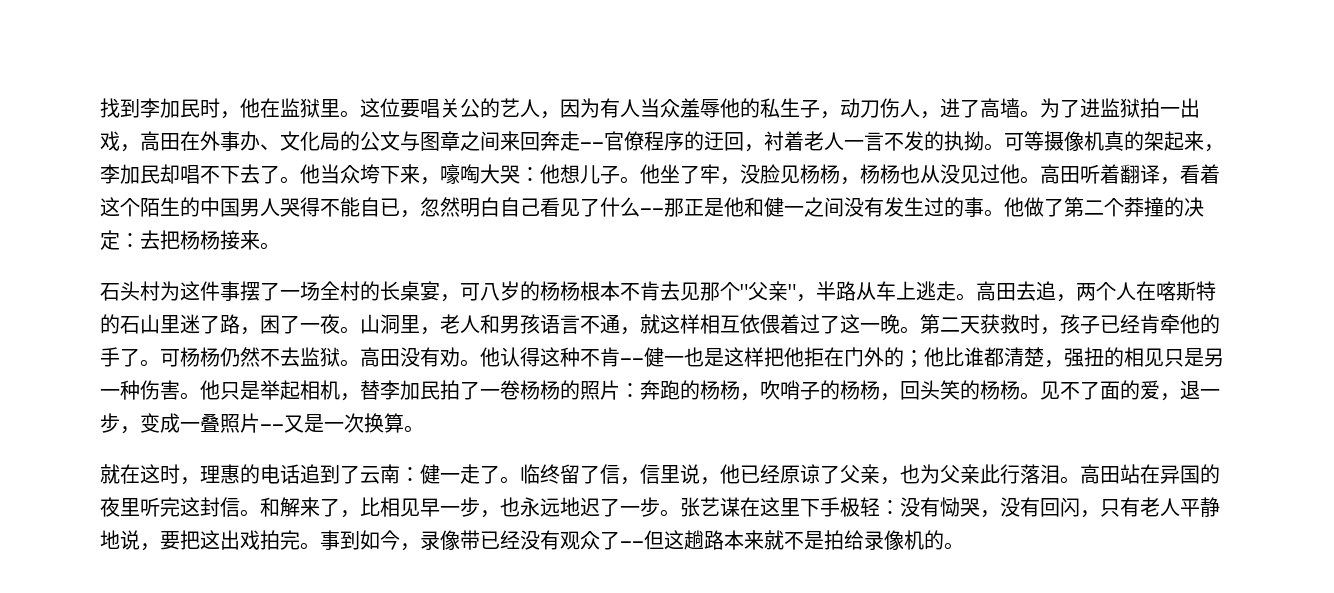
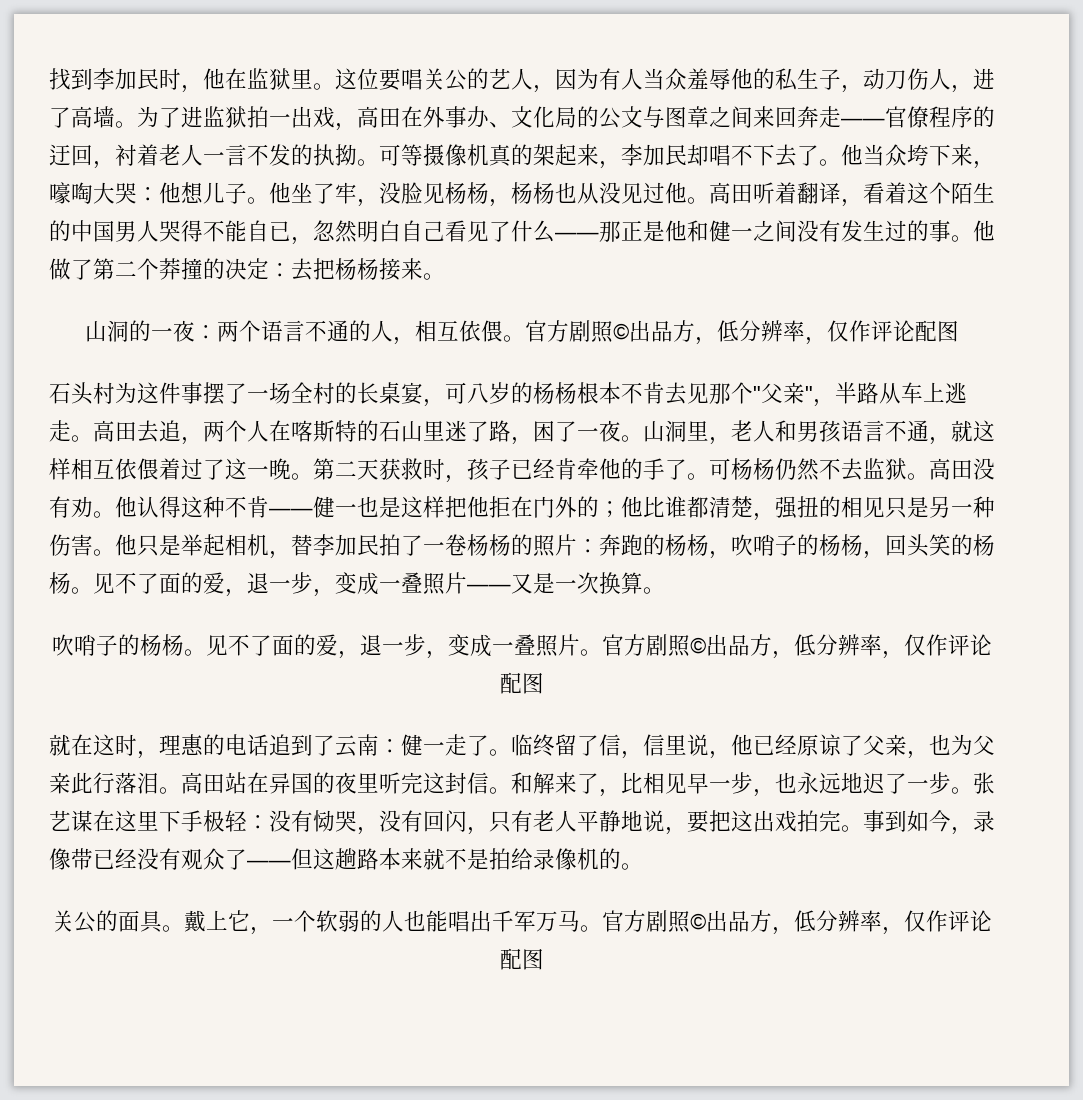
+ 山洞的一夜：两个语言不通的人，相互依偎。官方剧照©出品方，低分辨率，仅作评论配图
+ 吹哨子的杨杨。见不了面的爱，退一步，变成一叠照片。官方剧照©出品方，低分辨率，仅作评论配图
+ 关公的面具。戴上它，一个软弱的人也能唱出千军万马。官方剧照©出品方，低分辨率，仅作评论配图

